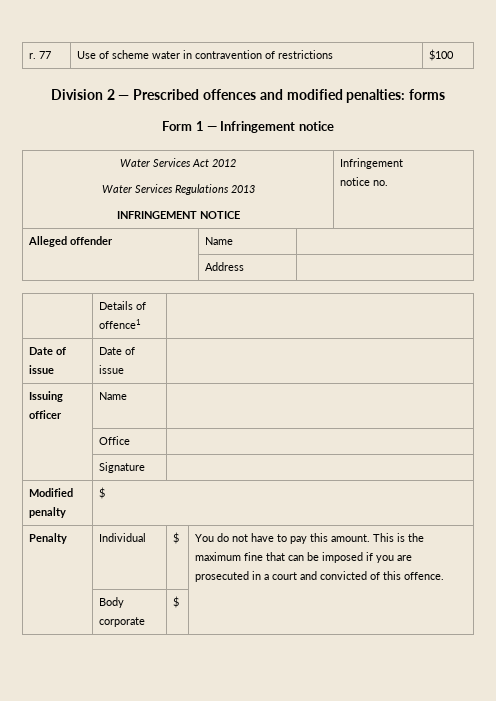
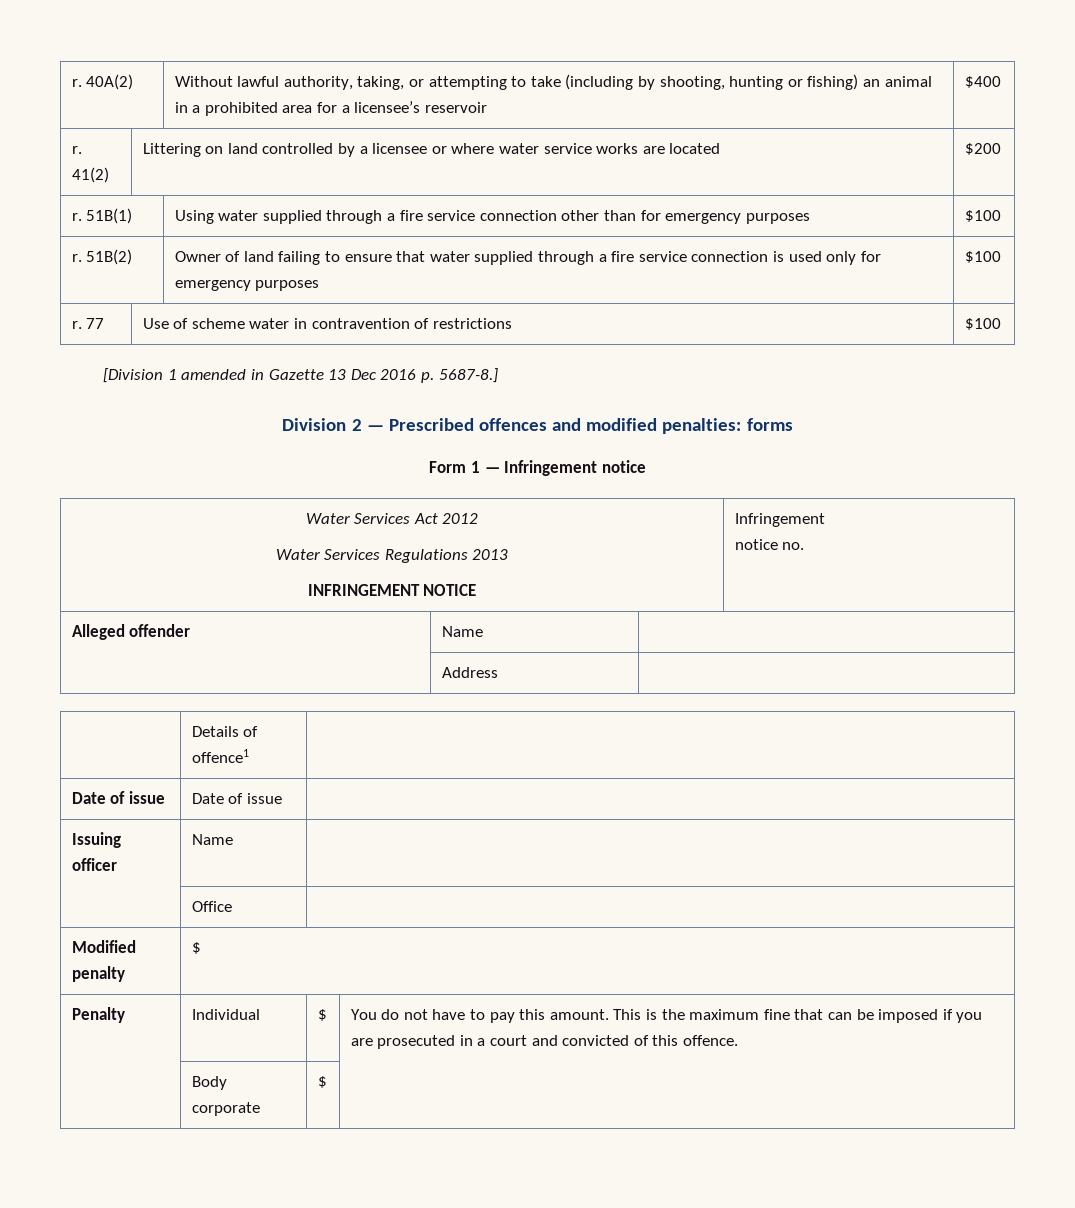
+ r. 40A(2) | Without lawful authority, taking, or attempting to take (including by shooting, hunting or fishing) an animal in a prohibited area for a licensee’s reservoir | $400
+ r. 41(2) | Littering on land controlled by a licensee or where water service works are located | $200
+ r. 51B(1) | Using water supplied through a fire service connection other than for emergency purposes | $100
+ r. 51B(2) | Owner of land failing to ensure that water supplied through a fire service connection is used only for emergency purposes | $100
+ [Division 1 amended in Gazette 13 Dec 2016 p. 5687-8.]
- | Signature |

